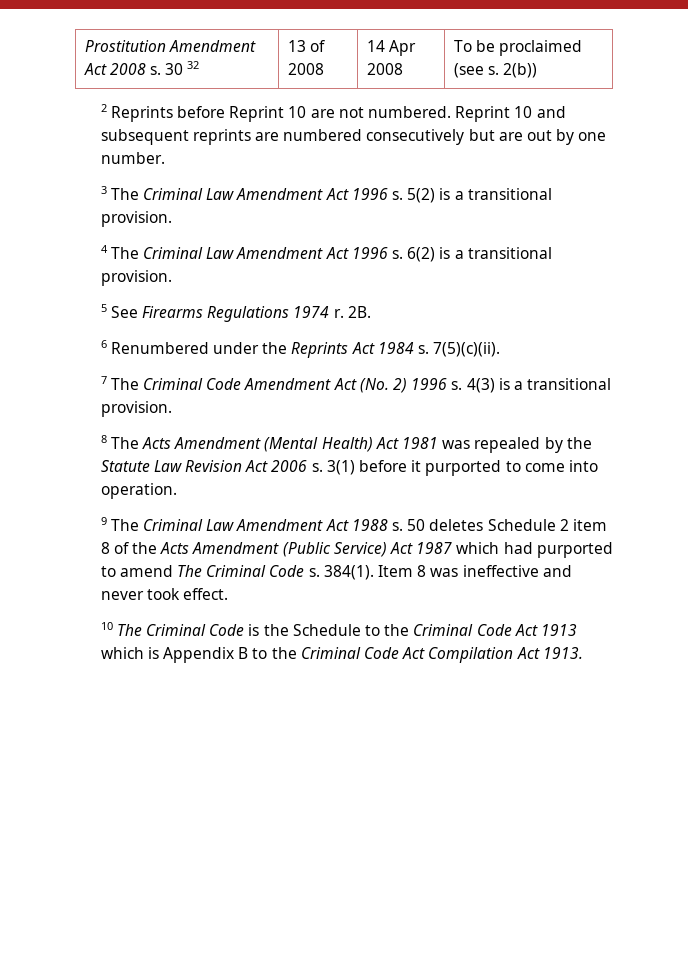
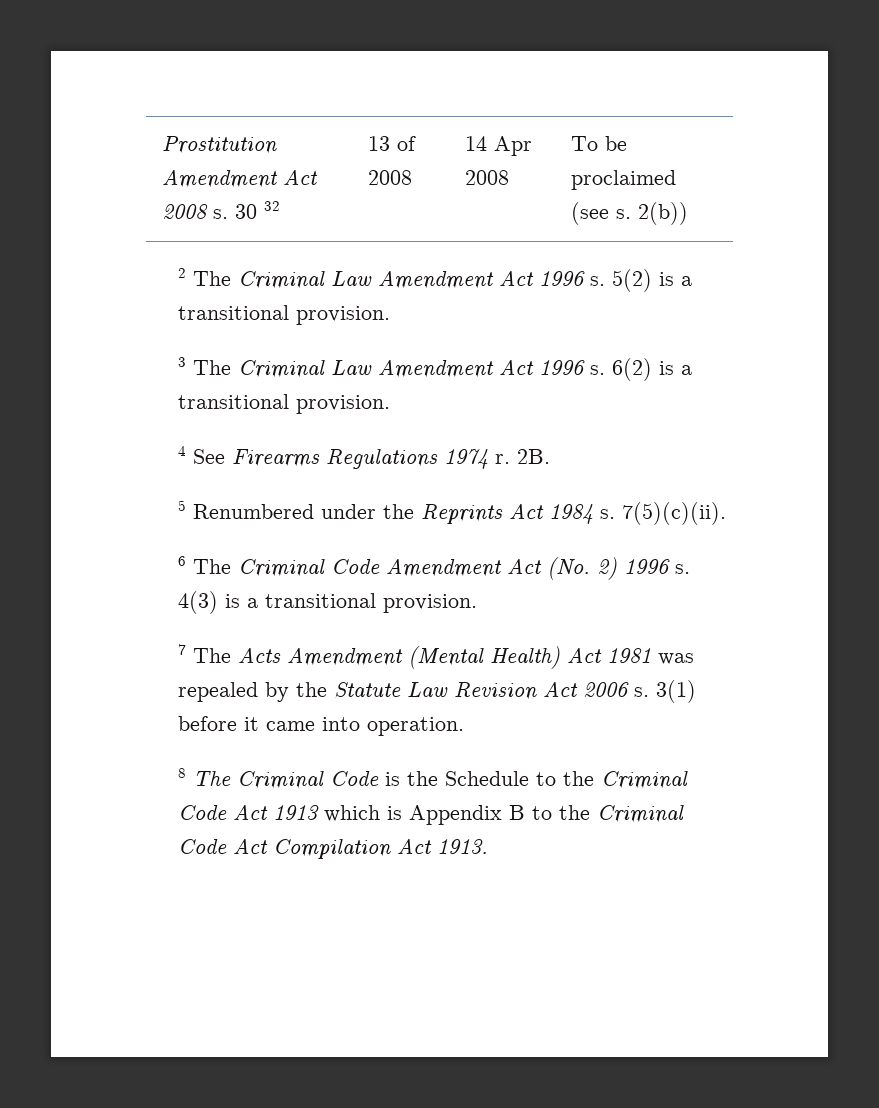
- 2 Reprints before Reprint 10 are not numbered. Reprint 10 and subsequent reprints are numbered consecutively but are out by one number.
- 3 The Criminal Law Amendment Act 1996 s.
+ 2 The Criminal Law Amendment Act 1996 s.
- 4 The Criminal Law Amendment Act 1996 s.
+ 3 The Criminal Law Amendment Act 1996 s.
- 5 See Firearms Regulations 1974 r.
+ 4 See Firearms Regulations 1974 r.
- 6 Renumbered under the Reprints Act 1984 s.
+ 5 Renumbered under the Reprints Act 1984 s.
- 7 The Criminal Code Amendment Act (No. 2) 1996 s.
+ 6 The Criminal Code Amendment Act (No. 2) 1996 s.
- 8 The Acts Amendment (Mental Health) Act 1981 was repealed by the Statute Law Revision Act 2006 s.
+ 7 The Acts Amendment (Mental Health) Act 1981 was repealed by the Statute Law Revision Act 2006 s.
- 3(1) before it purported to come into operation.
+ 3(1) before it came into operation.
- 9 The Criminal Law Amendment Act 1988 s. 50 deletes Schedule 2 item 8 of the Acts Amendment (Public Service) Act 1987 which had purported to amend The Criminal Code s. 384(1). Item 8 was ineffective and never took effect.
- 10 The Criminal Code is the Schedule to the Criminal Code Act 1913 which is Appendix B to the Criminal Code Act Compilation Act 1913.
+ 8 The Criminal Code is the Schedule to the Criminal Code Act 1913 which is Appendix B to the Criminal Code Act Compilation Act 1913.

